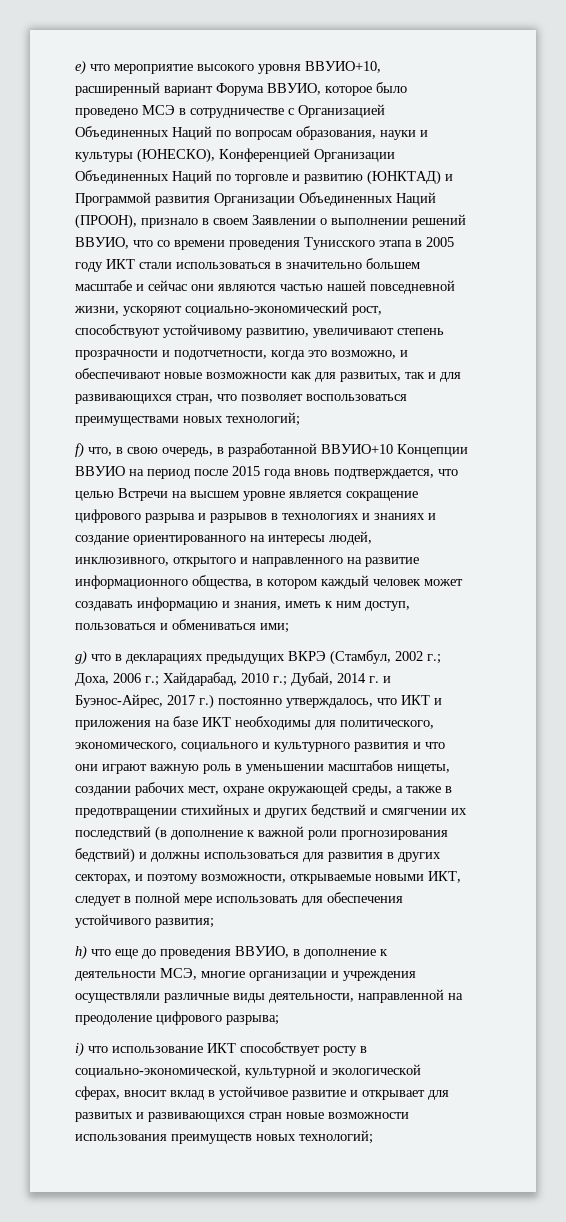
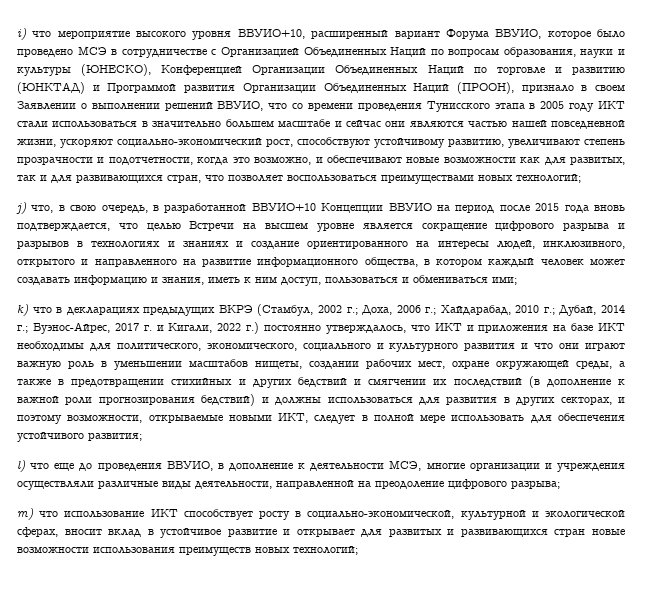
- e) что мероприятие высокого уровня ВВУИО+10, расширенный вариант Форума ВВУИО, которое было проведено МСЭ в сотрудничестве с Организацией Объединенных Наций по вопросам образования, науки и культуры (ЮНЕСКО), Конференцией Организации Объединенных Наций по торговле и развитию (ЮНКТАД) и Программой развития Организации Объединенных Наций (ПРООН), признало в своем Заявлении о выполнении решений ВВУИО, что со времени проведения Тунисского этапа в 2005 году ИКТ стали использоваться в значительно большем масштабе и сейчас они являются частью нашей повседневной жизни, ускоряют социально-экономический рост, способствуют устойчивому развитию, увеличивают степень прозрачности и подотчетности, когда это возможно, и обеспечивают новые возможности как для развитых, так и для развивающихся стран, что позволяет воспользоваться преимуществами новых технологий;
+ i) что мероприятие высокого уровня ВВУИО+10, расширенный вариант Форума ВВУИО, которое было проведено МСЭ в сотрудничестве с Организацией Объединенных Наций по вопросам образования, науки и культуры (ЮНЕСКО), Конференцией Организации Объединенных Наций по торговле и развитию (ЮНКТАД) и Программой развития Организации Объединенных Наций (ПРООН), признало в своем Заявлении о выполнении решений ВВУИО, что со времени проведения Тунисского этапа в 2005 году ИКТ стали использоваться в значительно большем масштабе и сейчас они являются частью нашей повседневной жизни, ускоряют социально-экономический рост, способствуют устойчивому развитию, увеличивают степень прозрачности и подотчетности, когда это возможно, и обеспечивают новые возможности как для развитых, так и для развивающихся стран, что позволяет воспользоваться преимуществами новых технологий;
- f) что, в свою очередь, в разработанной ВВУИО+10 Концепции ВВУИО на период после 2015 года вновь подтверждается, что целью Встречи на высшем уровне является сокращение цифрового разрыва и разрывов в технологиях и знаниях и создание ориентированного на интересы людей, инклюзивного, открытого и направленного на развитие информационного общества, в котором каждый человек может создавать информацию и знания, иметь к ним доступ, пользоваться и обмениваться ими;
+ j) что, в свою очередь, в разработанной ВВУИО+10 Концепции ВВУИО на период после 2015 года вновь подтверждается, что целью Встречи на высшем уровне является сокращение цифрового разрыва и разрывов в технологиях и знаниях и создание ориентированного на интересы людей, инклюзивного, открытого и направленного на развитие информационного общества, в котором каждый человек может создавать информацию и знания, иметь к ним доступ, пользоваться и обмениваться ими;
- g) что в декларациях предыдущих ВКРЭ (Стамбул, 2002 г.;
+ k) что в декларациях предыдущих ВКРЭ (Стамбул, 2002 г.;
- Дубай, 2014 г. и Буэнос-Айрес, 2017 г.) постоянно утверждалось, что ИКТ и приложения на базе ИКТ необходимы для политического, экономического, социального и культурного развития и что они играют важную роль в уменьшении масштабов нищеты, создании рабочих мест, охране окружающей среды, а также в предотвращении стихийных и других бедствий и смягчении их последствий (в дополнение к важной роли прогнозирования бедствий) и должны использоваться для развития в других секторах, и поэтому возможности, открываемые новыми ИКТ, следует в полной мере использовать для обеспечения устойчивого развития;
+ Дубай, 2014 г.; Буэнос-Айрес, 2017 г. и Кигали, 2022 г.) постоянно утверждалось, что ИКТ и приложения на базе ИКТ необходимы для политического, экономического, социального и культурного развития и что они играют важную роль в уменьшении масштабов нищеты, создании рабочих мест, охране окружающей среды, а также в предотвращении стихийных и других бедствий и смягчении их последствий (в дополнение к важной роли прогнозирования бедствий) и должны использоваться для развития в других секторах, и поэтому возможности, открываемые новыми ИКТ, следует в полной мере использовать для обеспечения устойчивого развития;
- h) что еще до проведения ВВУИО, в дополнение к деятельности МСЭ, многие организации и учреждения осуществляли различные виды деятельности, направленной на преодоление цифрового разрыва;
+ l) что еще до проведения ВВУИО, в дополнение к деятельности МСЭ, многие организации и учреждения осуществляли различные виды деятельности, направленной на преодоление цифрового разрыва;
- i) что использование ИКТ способствует росту в социально-экономической, культурной и экологической сферах, вносит вклад в устойчивое развитие и открывает для развитых и развивающихся стран новые возможности использования преимуществ новых технологий;
+ m) что использование ИКТ способствует росту в социально-экономической, культурной и экологической сферах, вносит вклад в устойчивое развитие и открывает для развитых и развивающихся стран новые возможности использования преимуществ новых технологий;

